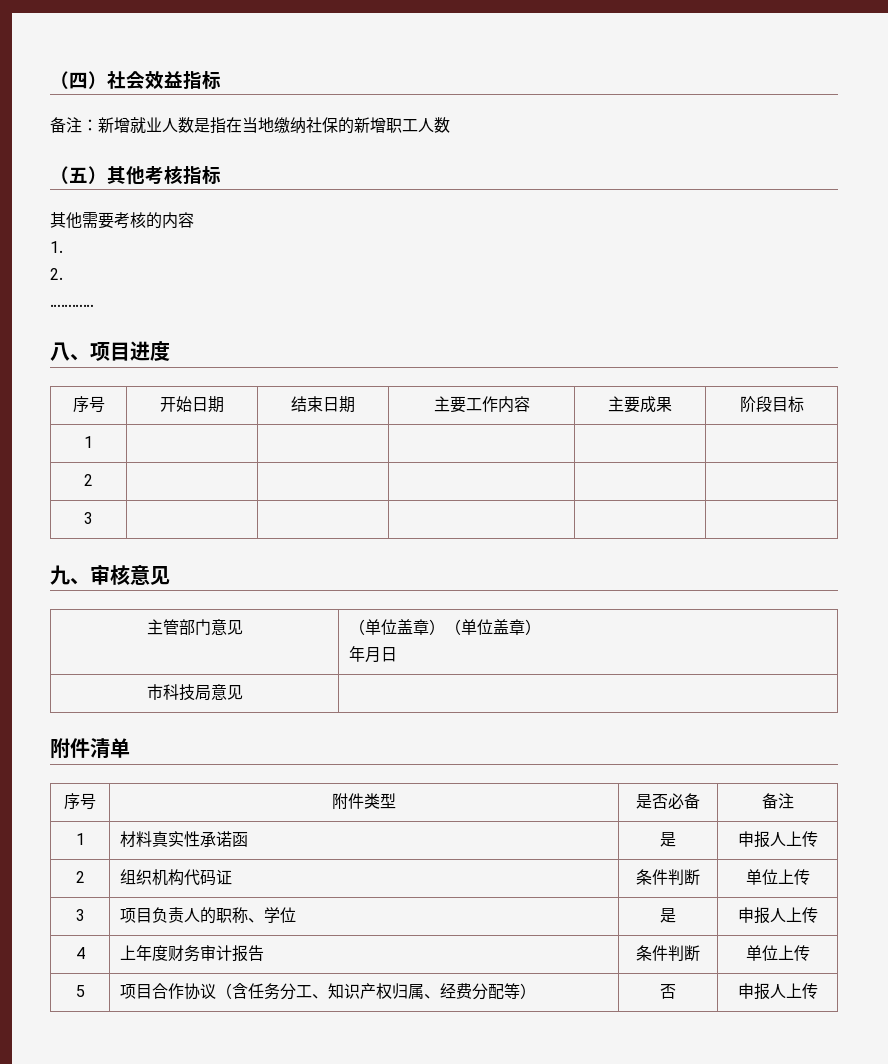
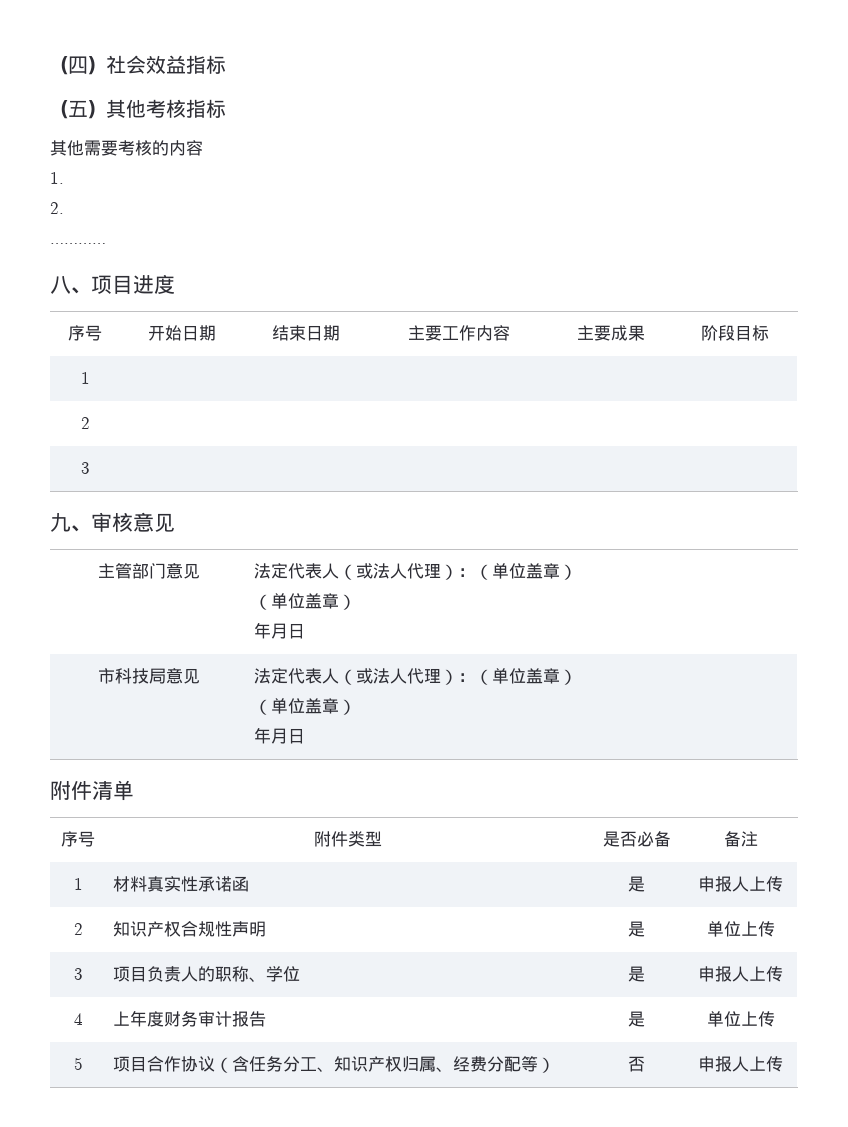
- 备注：新增就业人数是指在当地缴纳社保的新增职工人数
- 主管部门意见 | （单位盖章）（单位盖章）
+ 主管部门意见 | 法定代表人（或法人代理）：（单位盖章）
+ （单位盖章）
- 市科技局意见 |
+ 市科技局意见 | 法定代表人（或法人代理）：（单位盖章）
+ （单位盖章）
+ 年月日
- 2 | 组织机构代码证 | 条件判断 | 单位上传
+ 2 | 知识产权合规性声明 | 是 | 单位上传
- 4 | 上年度财务审计报告 | 条件判断 | 单位上传
+ 4 | 上年度财务审计报告 | 是 | 单位上传

